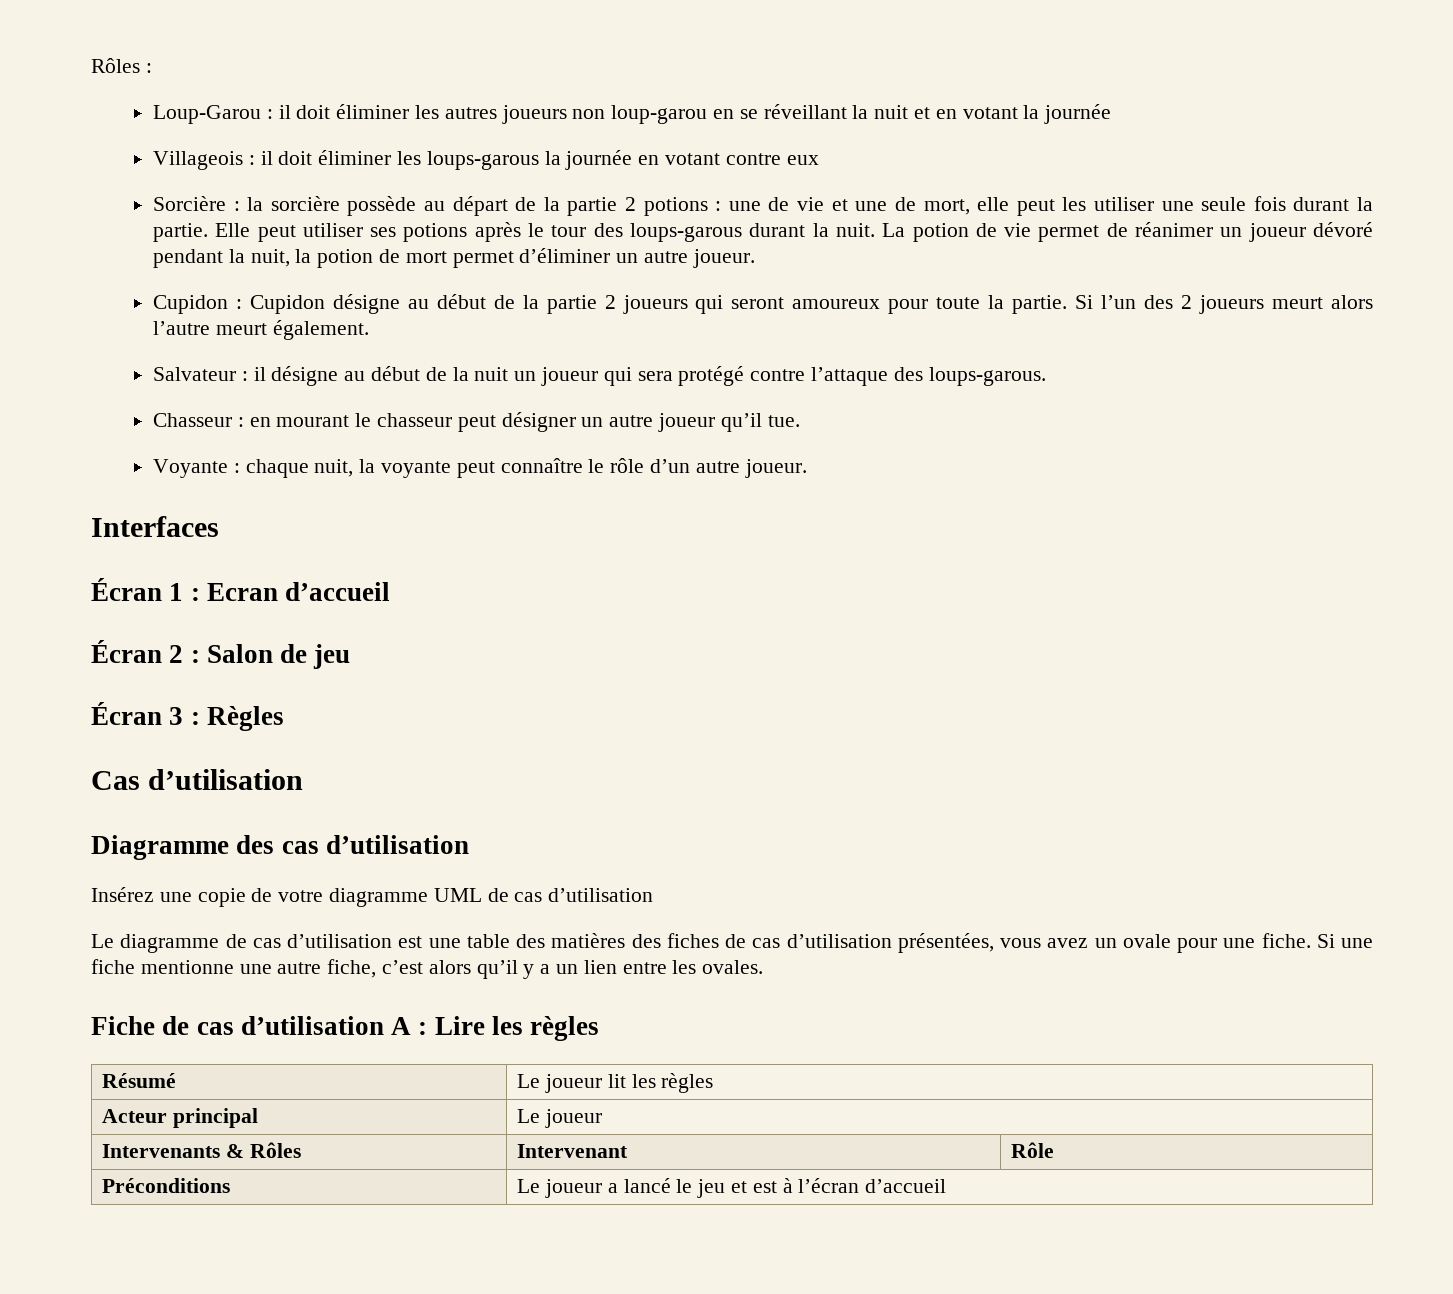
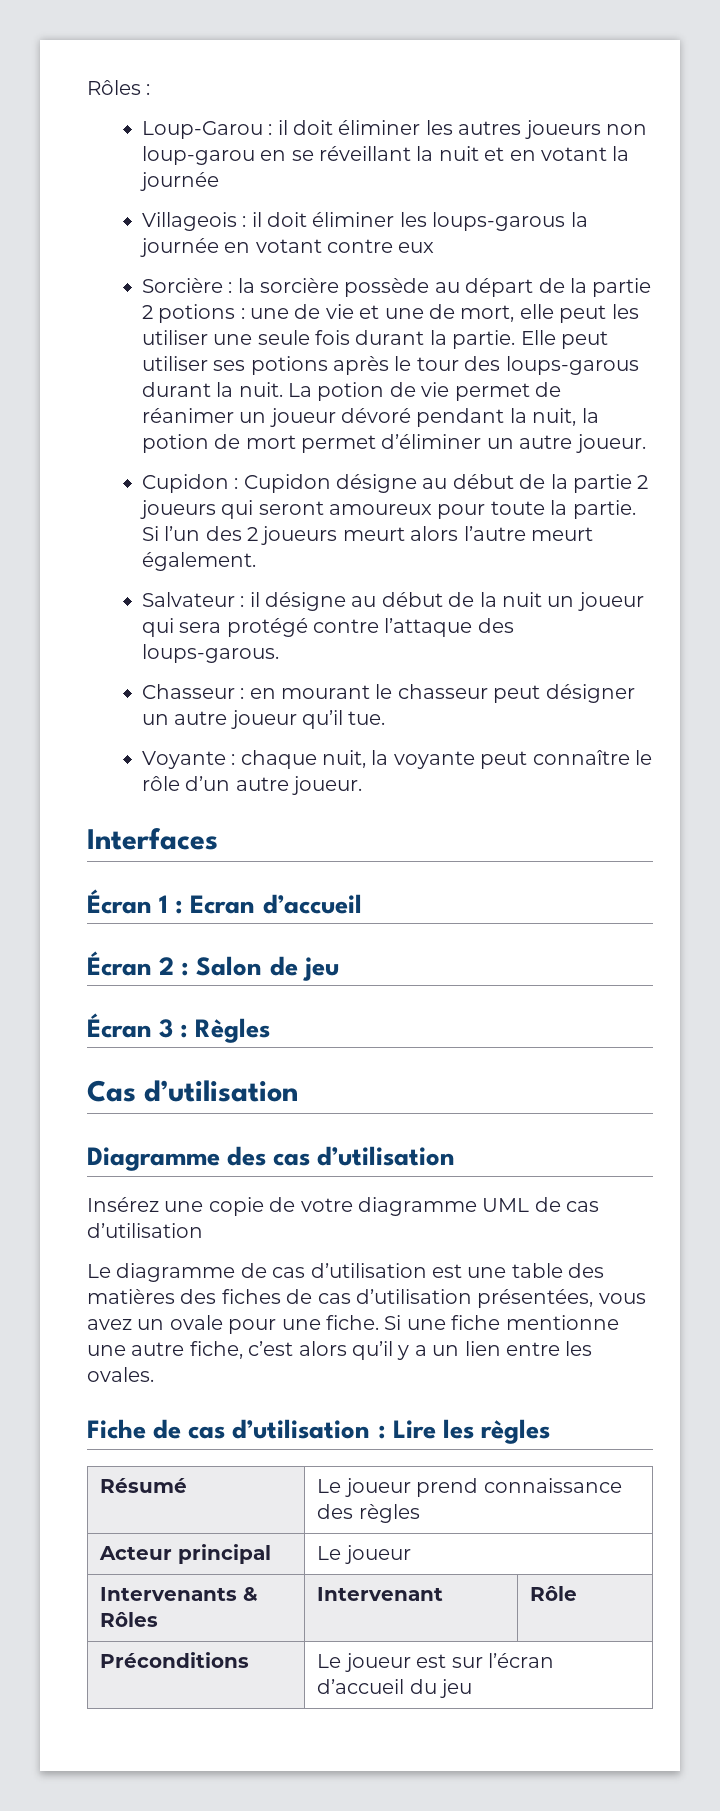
- Fiche de cas d’utilisation A : Lire les règles
+ Fiche de cas d’utilisation : Lire les règles
- Résumé | Le joueur lit les règles
+ Résumé | Le joueur prend connaissance des règles
- Préconditions | Le joueur a lancé le jeu et est à l’écran d’accueil
+ Préconditions | Le joueur est sur l’écran d’accueil du jeu

